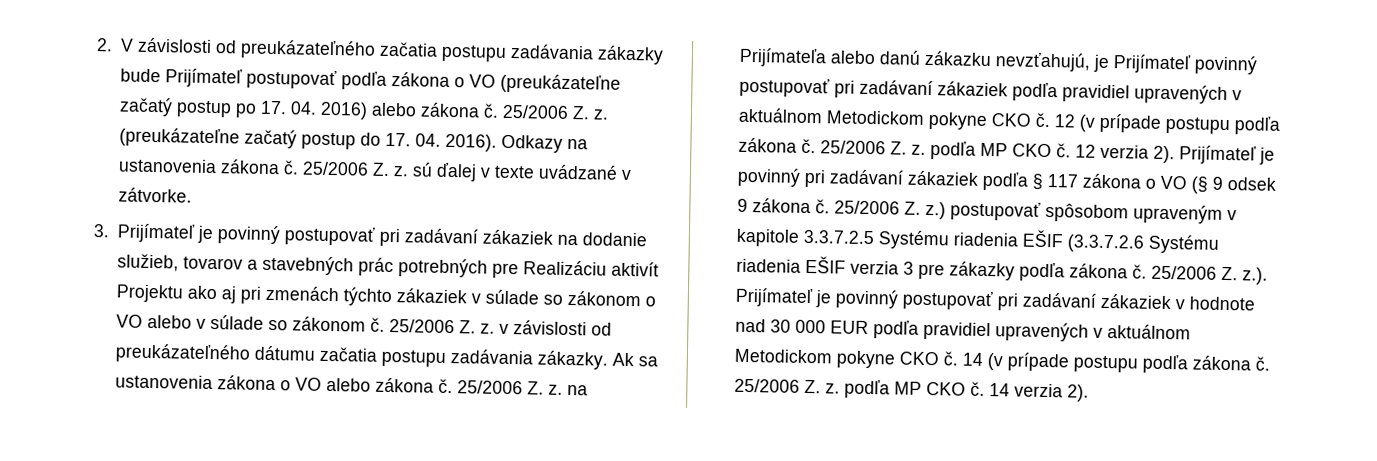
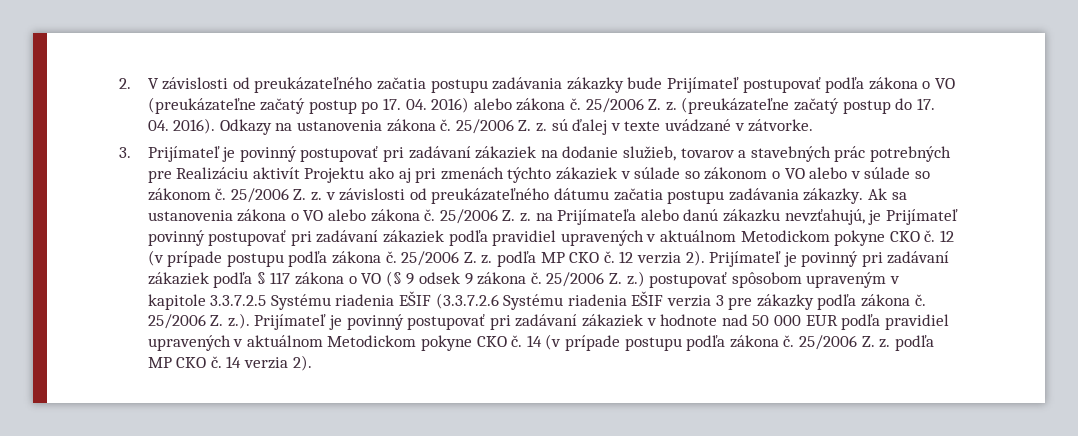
- 25/2006 Z. z.). Prijímateľ je povinný postupovať pri zadávaní zákaziek v hodnote nad 30 000 EUR podľa pravidiel upravených v aktuálnom Metodickom pokyne CKO č.
+ 25/2006 Z. z.). Prijímateľ je povinný postupovať pri zadávaní zákaziek v hodnote nad 50 000 EUR podľa pravidiel upravených v aktuálnom Metodickom pokyne CKO č.

